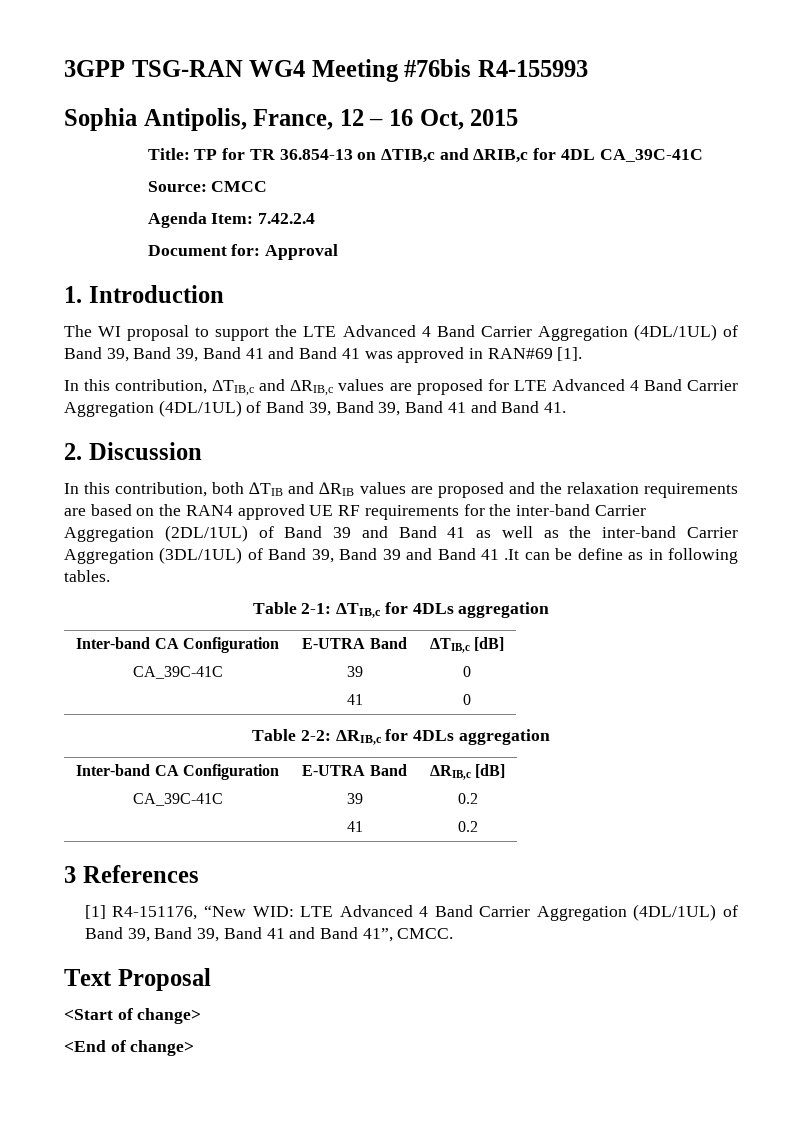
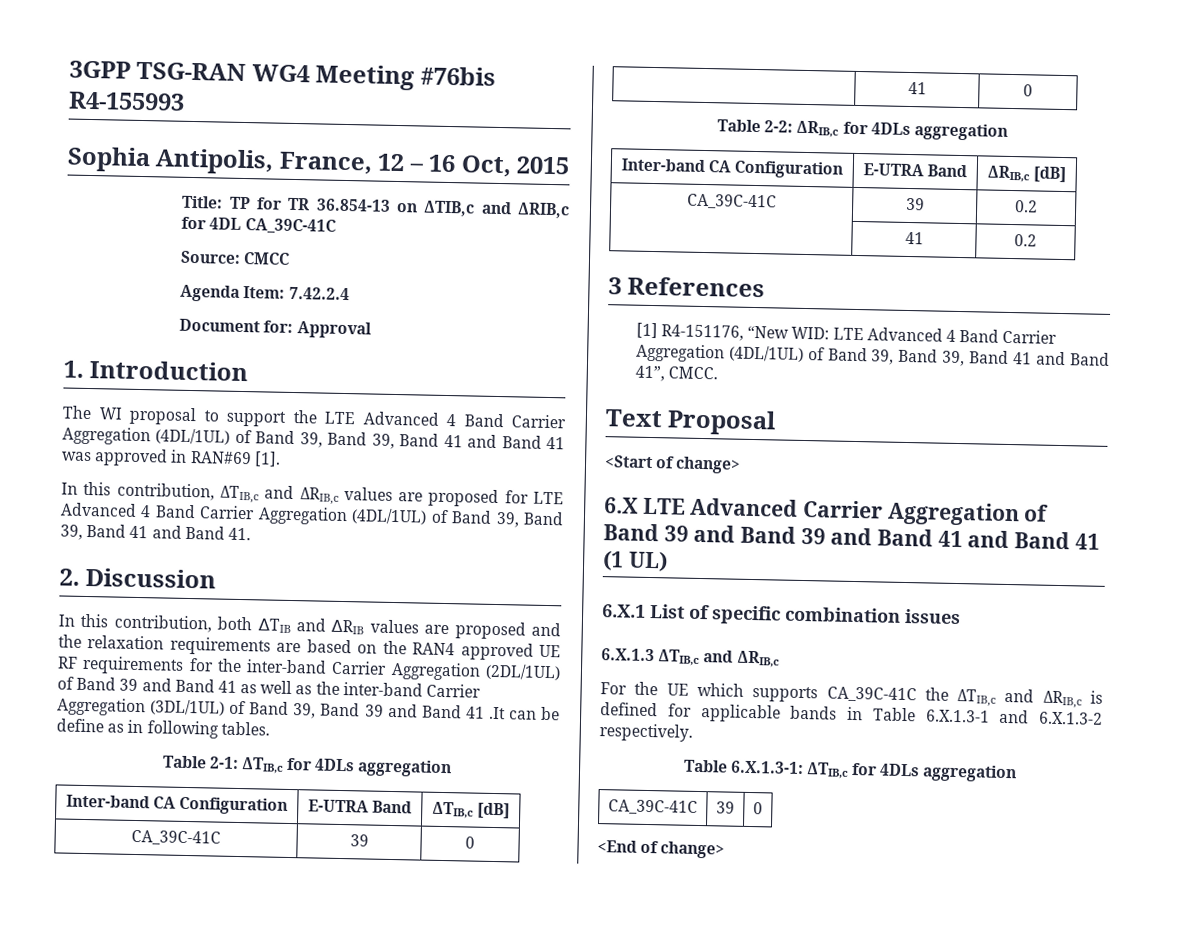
+ 6.X LTE Advanced Carrier Aggregation of Band 39 and Band 39 and Band 41 and Band 41 (1 UL)
+ 6.X.1 List of specific combination issues
+ 6.X.1.3 ΔTIB,c and ΔRIB,c
+ For the UE which supports CA_39C-41C the ΔTIB,c and ΔRIB,c is defined for applicable bands in Table 6.X.1.3-1 and 6.X.1.3-2 respectively.
+ Table 6.X.1.3-1: ΔTIB,c for 4DLs aggregation
+ CA_39C-41C | 39 | 0

